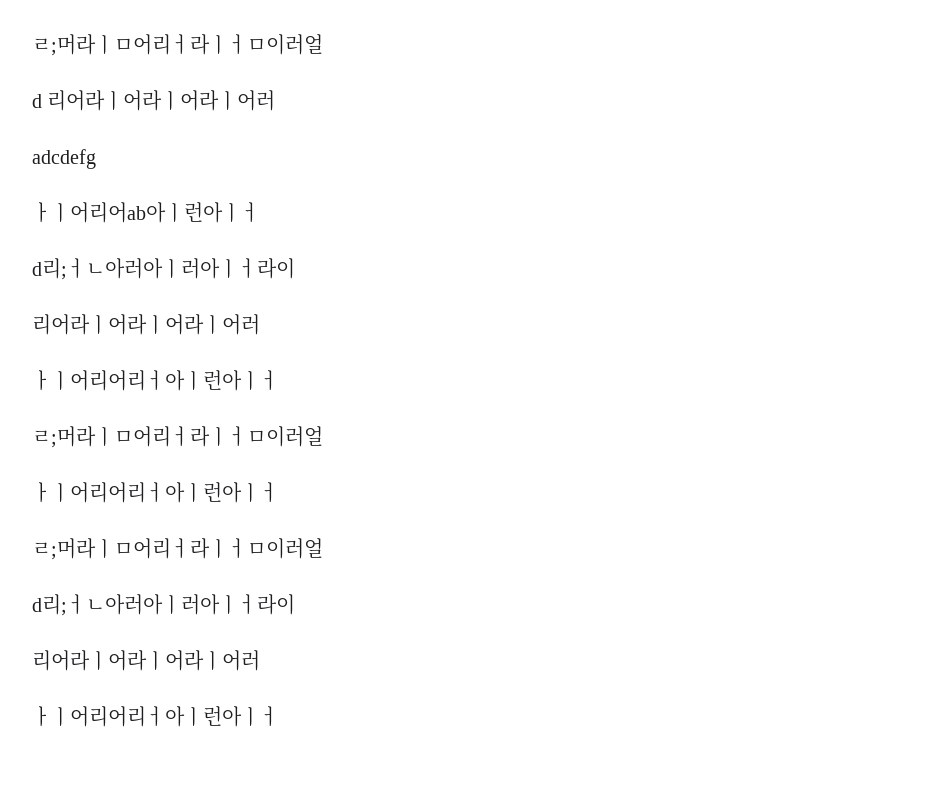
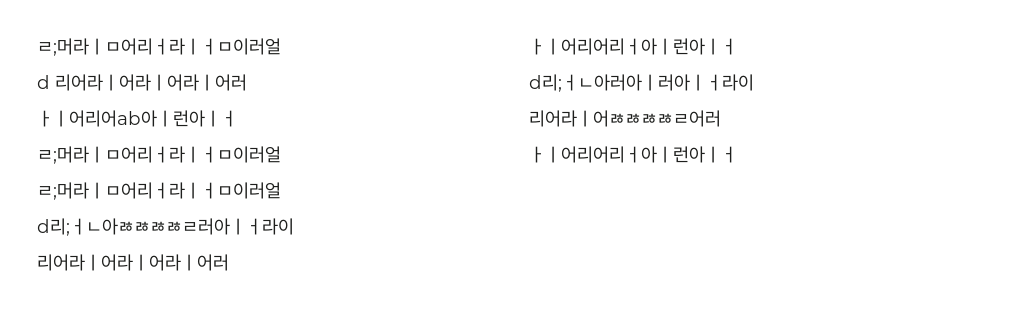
- adcdefg
  ㅏㅣ어리어ab아ㅣ런아ㅣㅓ
- d리;ㅓㄴ아러아ㅣ러아ㅣㅓ라이
+ ㄹ;머라ㅣㅁ어리ㅓ라ㅣㅓㅁ이러얼
+ ㄹ;머라ㅣㅁ어리ㅓ라ㅣㅓㅁ이러얼
+ d리;ㅓㄴ아ㅀㅀㅀㅀㄹ러아ㅣㅓ라이
  리어라ㅣ어라ㅣ어라ㅣ어러
  ㅏㅣ어리어리ㅓ아ㅣ런아ㅣㅓ
- ㄹ;머라ㅣㅁ어리ㅓ라ㅣㅓㅁ이러얼
- ㅏㅣ어리어리ㅓ아ㅣ런아ㅣㅓ
- ㄹ;머라ㅣㅁ어리ㅓ라ㅣㅓㅁ이러얼
  d리;ㅓㄴ아러아ㅣ러아ㅣㅓ라이
- 리어라ㅣ어라ㅣ어라ㅣ어러
+ 리어라ㅣ어ㅀㅀㅀㅀㄹ어러

